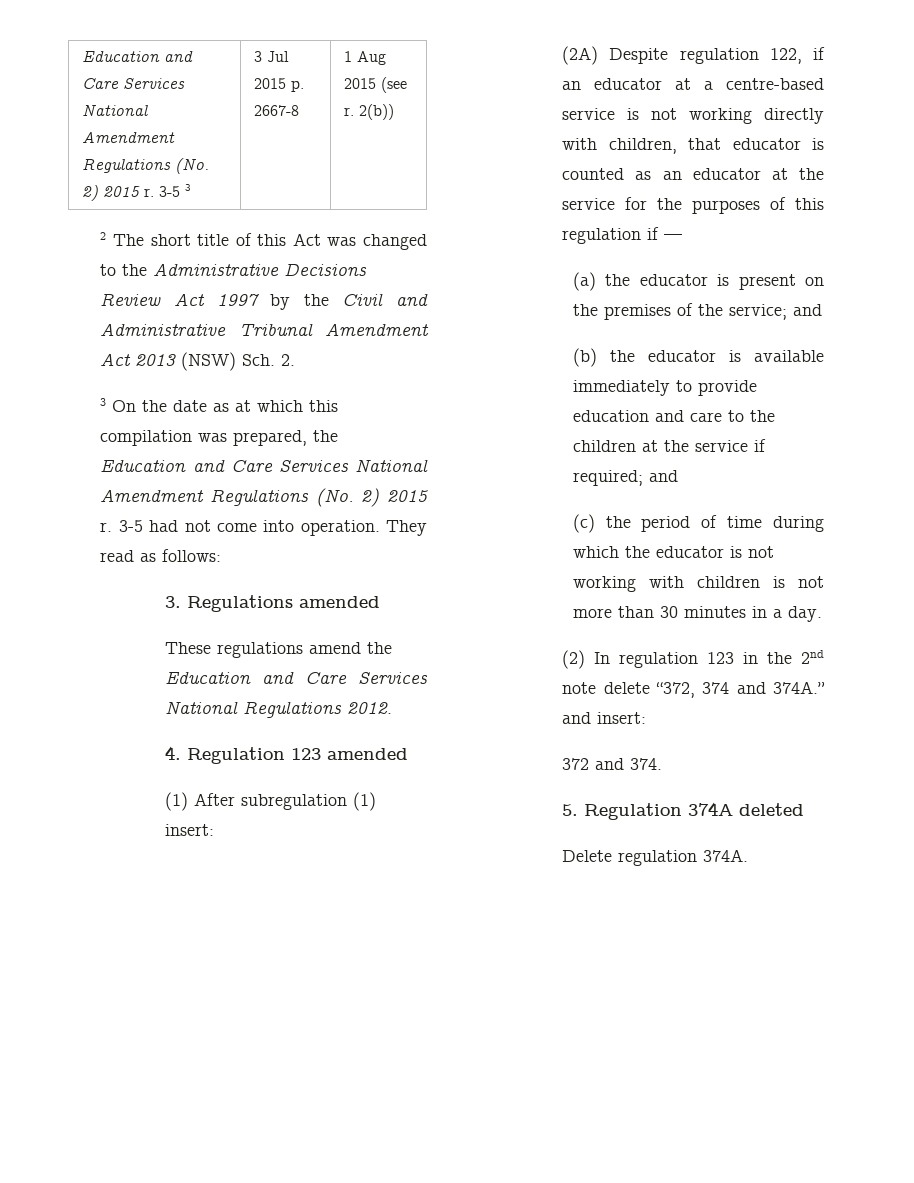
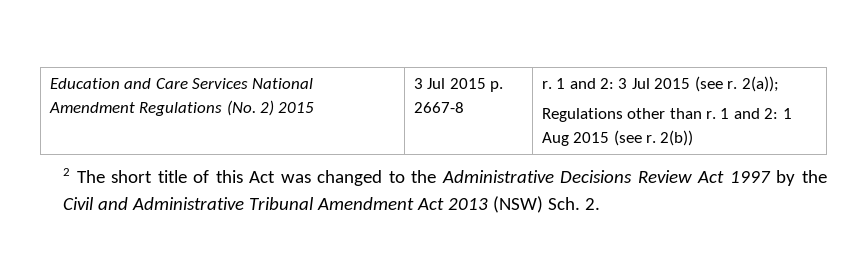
- Education and Care Services National Amendment Regulations (No. 2) 2015 r. 3-5 3 | 3 Jul 2015 p. 2667-8 | 1 Aug 2015 (see r. 2(b))
+ Education and Care Services National Amendment Regulations (No. 2) 2015 | 3 Jul 2015 p. 2667-8 | r. 1 and 2: 3 Jul 2015 (see r. 2(a));
+ Regulations other than r. 1 and 2: 1 Aug 2015 (see r. 2(b))
- 3 On the date as at which this compilation was prepared, the Education and Care Services National Amendment Regulations (No. 2) 2015 r. 3-5 had not come into operation. They read as follows:
- 3. Regulations amended
- These regulations amend the Education and Care Services National Regulations 2012.
- 4. Regulation 123 amended
- (1) After subregulation (1) insert:
- (2A) Despite regulation 122, if an educator at a centre-based service is not working directly with children, that educator is counted as an educator at the service for the purposes of this regulation if —
- (a) the educator is present on the premises of the service; and
- (b) the educator is available immediately to provide education and care to the children at the service if required; and
- (c) the period of time during which the educator is not working with children is not more than 30 minutes in a day.
- (2) In regulation 123 in the 2nd note delete “372, 374 and 374A.” and insert:
- 372 and 374.
- 5. Regulation 374A deleted
- Delete regulation 374A.

